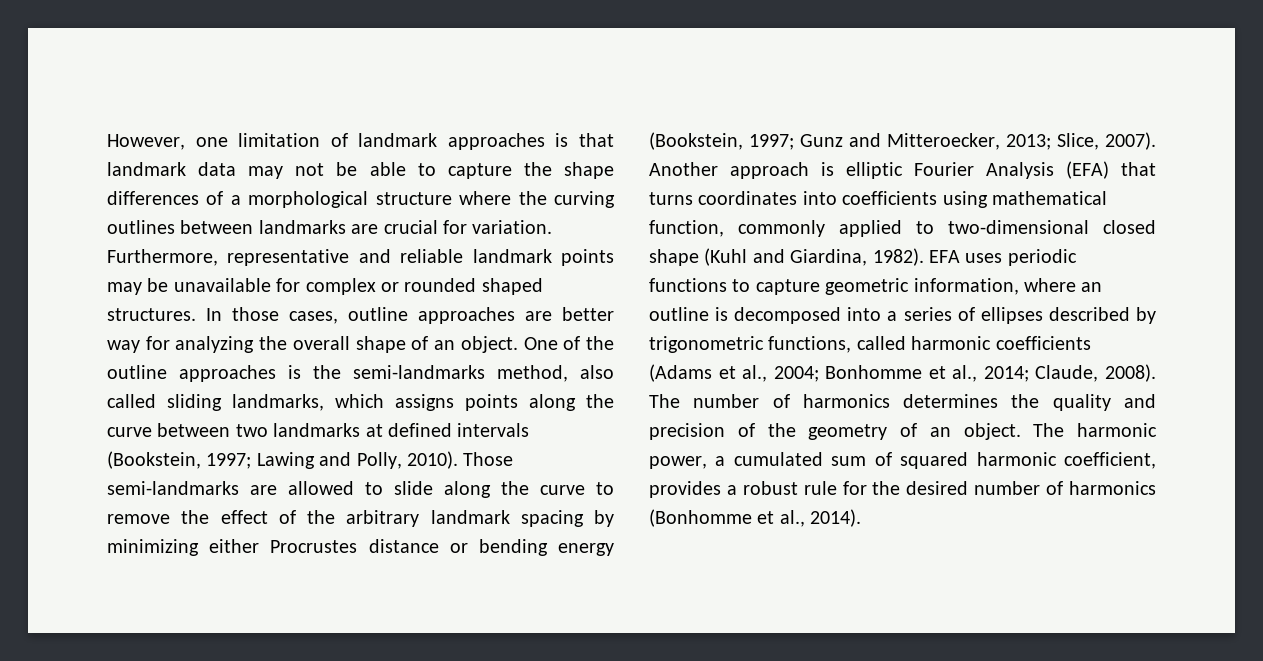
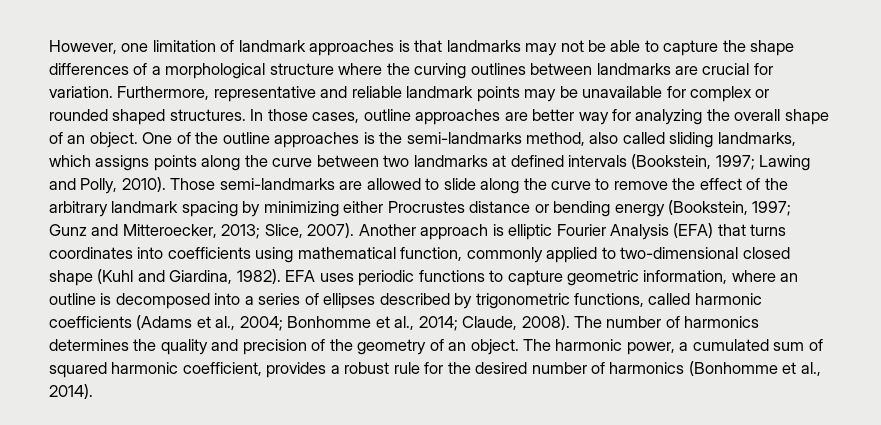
- However, one limitation of landmark approaches is that landmark data may not be able to capture the shape differences of a morphological structure where the curving outlines between landmarks are crucial for variation.
+ However, one limitation of landmark approaches is that landmarks may not be able to capture the shape differences of a morphological structure where the curving outlines between landmarks are crucial for variation.

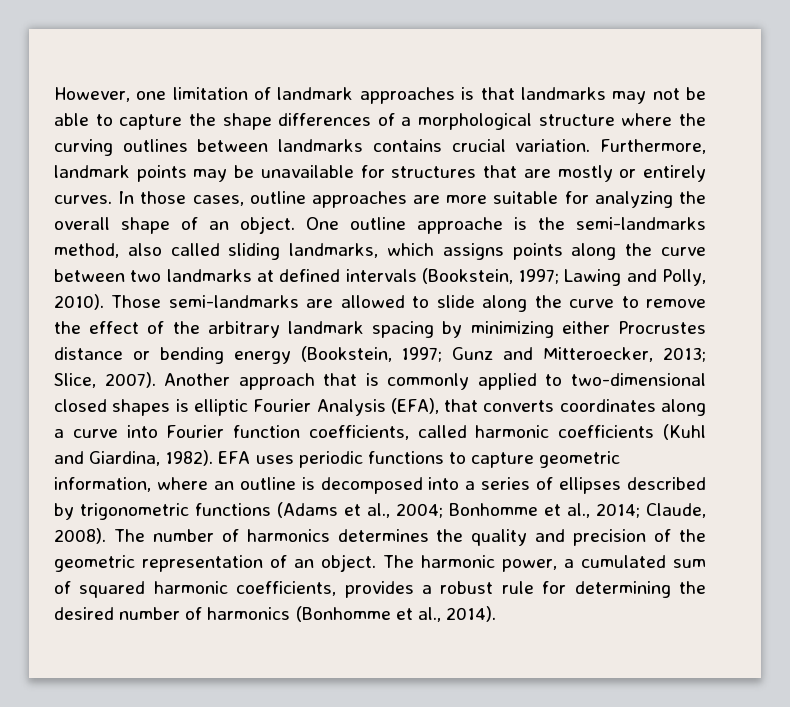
- However, one limitation of landmark approaches is that landmarks may not be able to capture the shape differences of a morphological structure where the curving outlines between landmarks are crucial for variation. Furthermore, representative and reliable landmark points may be unavailable for complex or rounded shaped structures.
+ However, one limitation of landmark approaches is that landmarks may not be able to capture the shape differences of a morphological structure where the curving outlines between landmarks contains crucial variation. Furthermore, landmark points may be unavailable for structures that are mostly or entirely curves.
- In those cases, outline approaches are better way for analyzing the overall shape of an object.
+ In those cases, outline approaches are more suitable for analyzing the overall shape of an object.
- One of the outline approaches is the semi-landmarks method, also called sliding landmarks, which assigns points along the curve between two landmarks at defined intervals (Bookstein, 1997; Lawing and Polly, 2010).
+ One outline approache is the semi-landmarks method, also called sliding landmarks, which assigns points along the curve between two landmarks at defined intervals (Bookstein, 1997; Lawing and Polly, 2010).
- Another approach is elliptic Fourier Analysis (EFA) that turns coordinates into coefficients using mathematical function, commonly applied to two-dimensional closed shape (Kuhl and Giardina, 1982).
+ Another approach that is commonly applied to two-dimensional closed shapes is elliptic Fourier Analysis (EFA), that converts coordinates along a curve into Fourier function coefficients, called harmonic coefficients (Kuhl and Giardina, 1982).
- EFA uses periodic functions to capture geometric information, where an outline is decomposed into a series of ellipses described by trigonometric functions, called harmonic coefficients (Adams et al., 2004; Bonhomme et al., 2014; Claude, 2008).
+ EFA uses periodic functions to capture geometric information, where an outline is decomposed into a series of ellipses described by trigonometric functions (Adams et al., 2004; Bonhomme et al., 2014; Claude, 2008).
- The number of harmonics determines the quality and precision of the geometry of an object.
+ The number of harmonics determines the quality and precision of the geometric representation of an object.
- The harmonic power, a cumulated sum of squared harmonic coefficient, provides a robust rule for the desired number of harmonics (Bonhomme et al., 2014).
+ The harmonic power, a cumulated sum of squared harmonic coefficients, provides a robust rule for determining the desired number of harmonics (Bonhomme et al., 2014).

